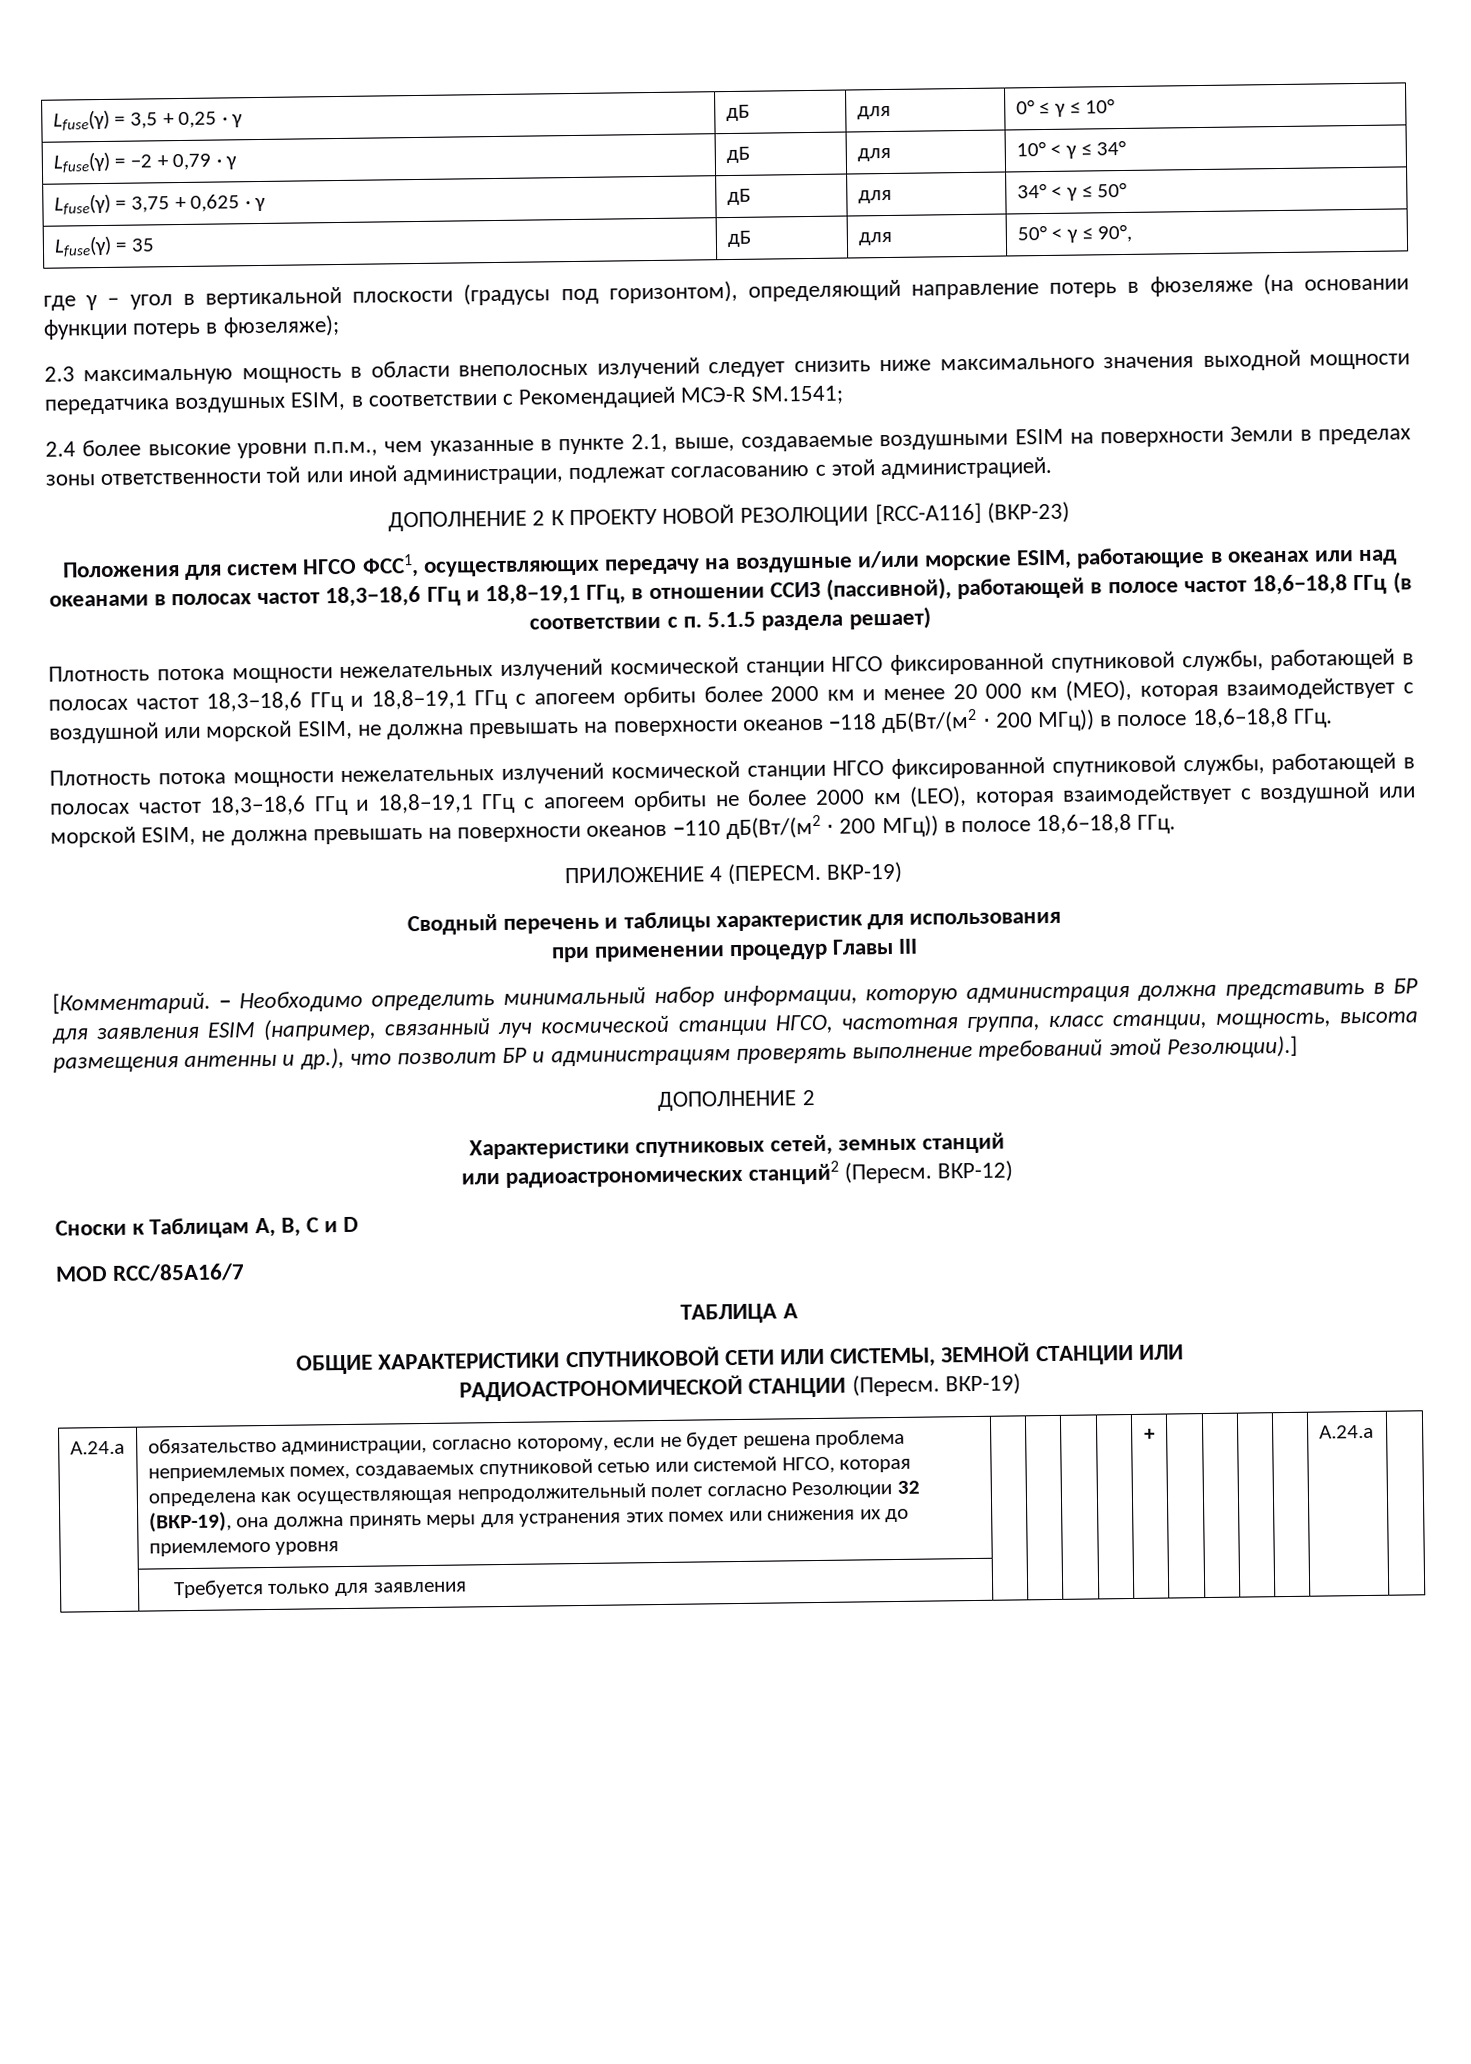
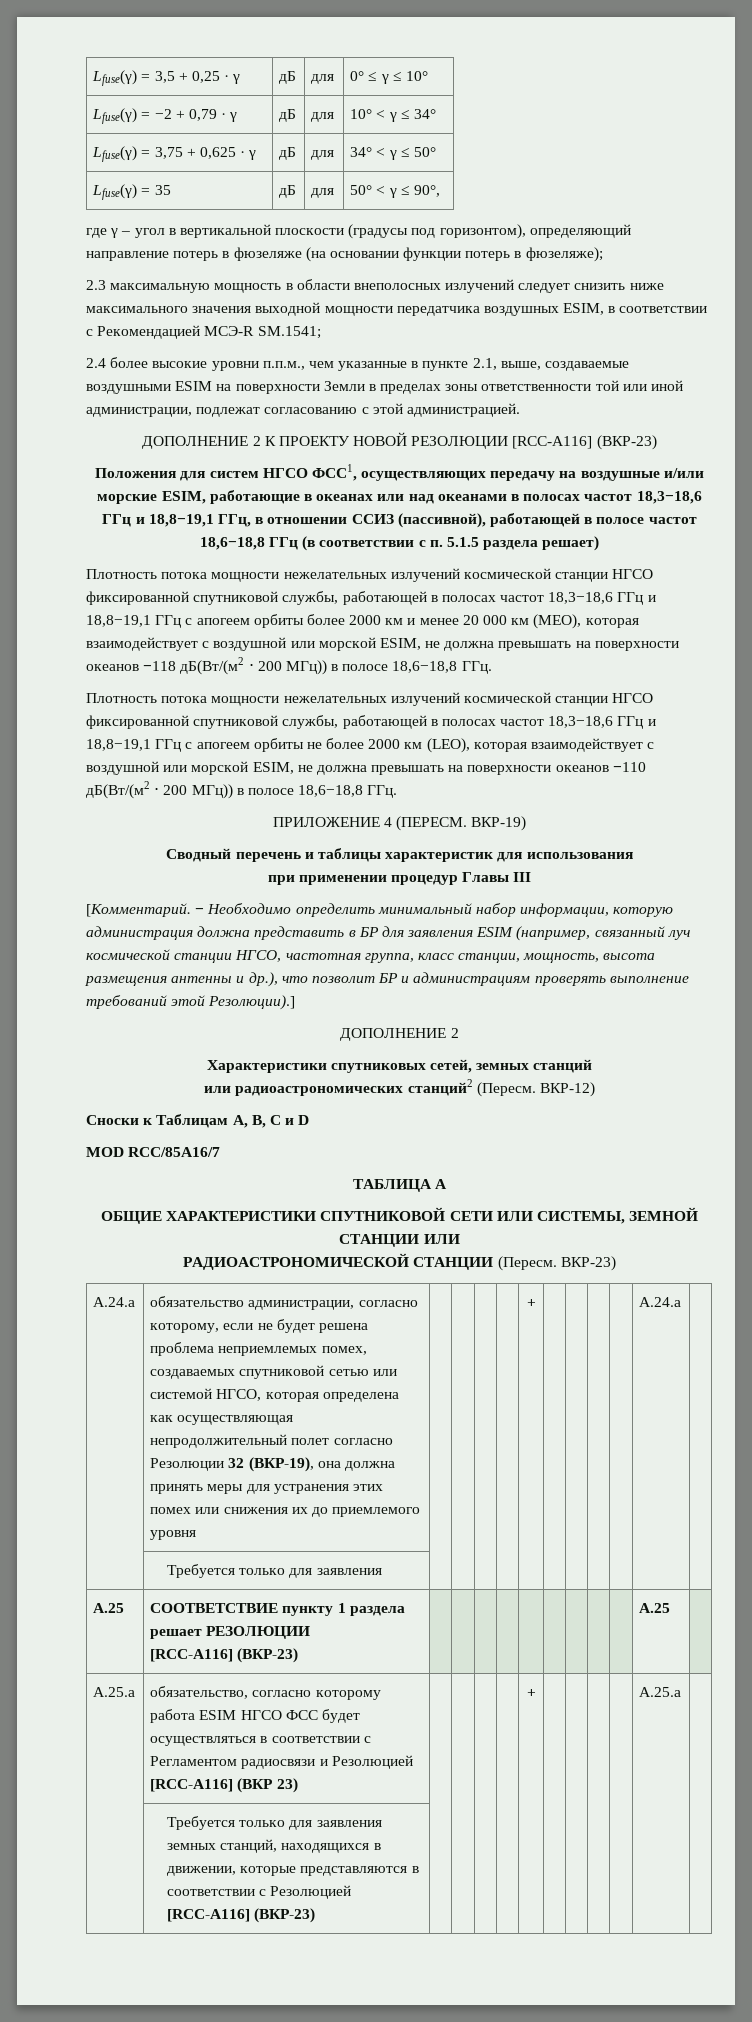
- РАДИОАСТРОНОМИЧЕСКОЙ СТАНЦИИ (Пересм. ВКР-19)
+ РАДИОАСТРОНОМИЧЕСКОЙ СТАНЦИИ (Пересм. ВКР-23)
+ A.25 | СООТВЕТСТВИЕ пункту 1 раздела решает РЕЗОЛЮЦИИ
+ [RCC-A116] (ВКР-23) | | | | | | | | | | A.25 |
+ A.25.a | обязательство, согласно которому работа ESIM НГСО ФСС будет осуществляться в соответствии с Регламентом радиосвязи и Резолюцией [RCC-A116] (ВКР 23) | | | | | + | | | | | A.25.a |
+ | Требуется только для заявления земных станций, находящихся в движении, которые представляются в соответствии с Резолюцией [RCC-A116] (ВКР-23) | | | | | | | | | | |

